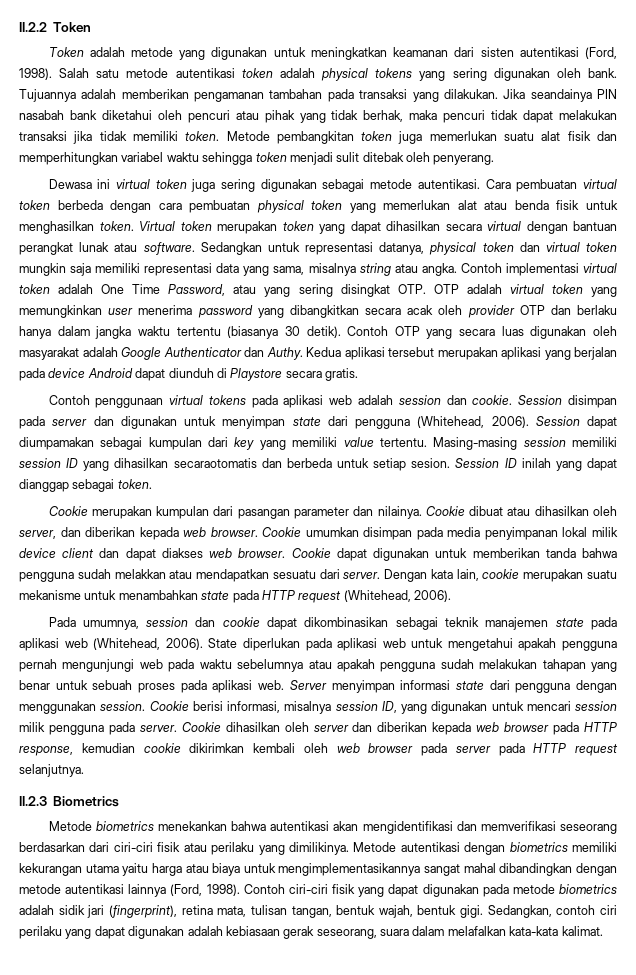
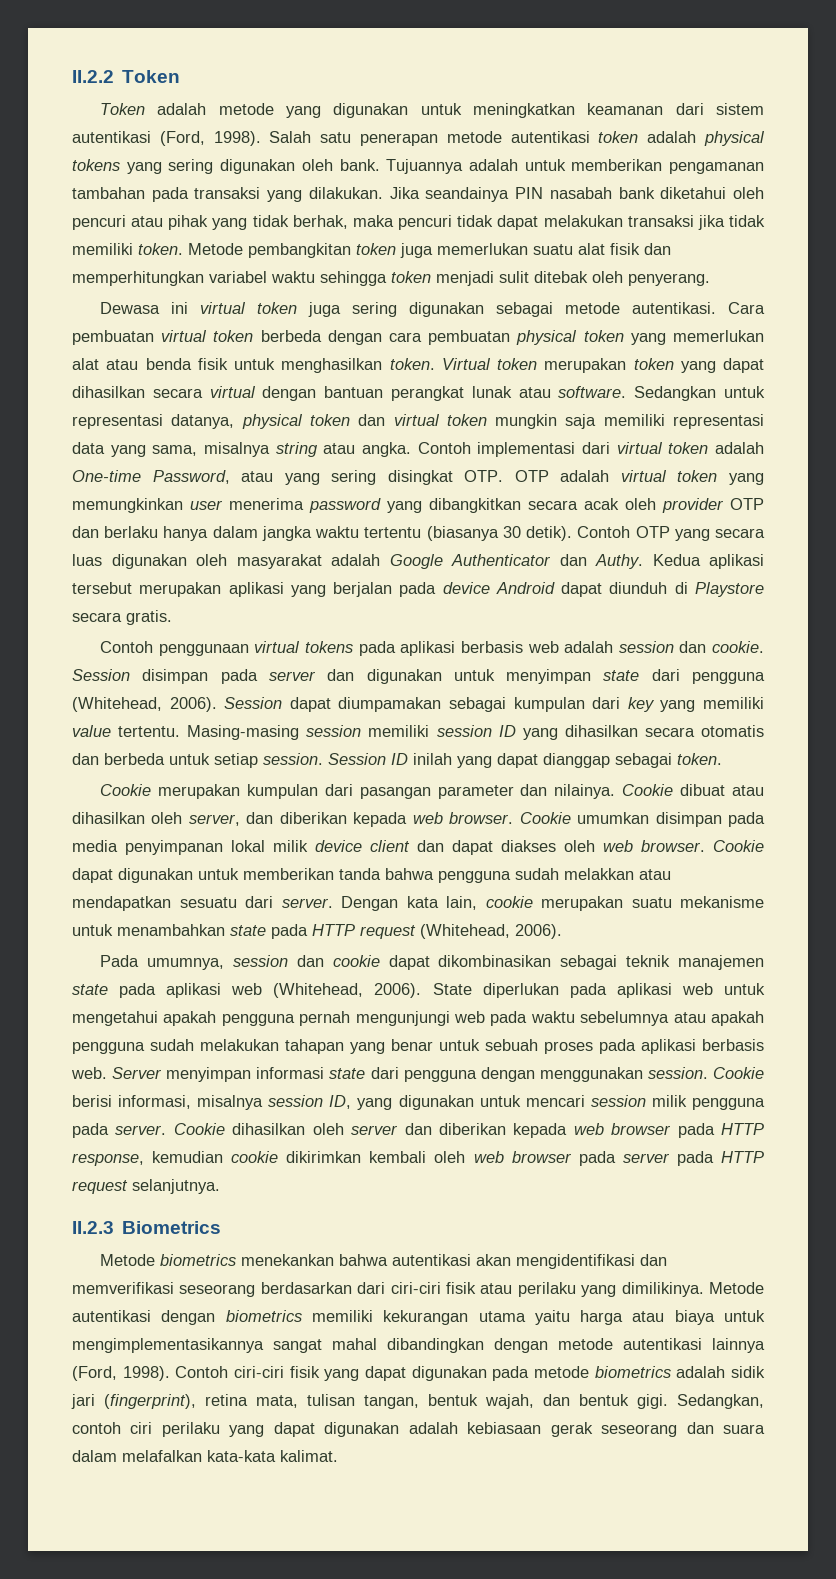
- Token adalah metode yang digunakan untuk meningkatkan keamanan dari sisten autentikasi (Ford, 1998).
+ Token adalah metode yang digunakan untuk meningkatkan keamanan dari sistem autentikasi (Ford, 1998).
- Salah satu metode autentikasi token adalah physical tokens yang sering digunakan oleh bank.
+ Salah satu penerapan metode autentikasi token adalah physical tokens yang sering digunakan oleh bank.
- Tujuannya adalah memberikan pengamanan tambahan pada transaksi yang dilakukan.
+ Tujuannya adalah untuk memberikan pengamanan tambahan pada transaksi yang dilakukan.
- Contoh implementasi virtual token adalah One Time Password, atau yang sering disingkat OTP. OTP adalah virtual token yang memungkinkan user menerima password yang dibangkitkan secara acak oleh provider OTP dan berlaku hanya dalam jangka waktu tertentu (biasanya 30 detik).
+ Contoh implementasi dari virtual token adalah One-time Password, atau yang sering disingkat OTP. OTP adalah virtual token yang memungkinkan user menerima password yang dibangkitkan secara acak oleh provider OTP dan berlaku hanya dalam jangka waktu tertentu (biasanya 30 detik).
- Contoh penggunaan virtual tokens pada aplikasi web adalah session dan cookie.
+ Contoh penggunaan virtual tokens pada aplikasi berbasis web adalah session dan cookie.
- Masing-masing session memiliki session ID yang dihasilkan secaraotomatis dan berbeda untuk setiap sesion.
+ Masing-masing session memiliki session ID yang dihasilkan secara otomatis dan berbeda untuk setiap session.
- Cookie umumkan disimpan pada media penyimpanan lokal milik device client dan dapat diakses web browser.
+ Cookie umumkan disimpan pada media penyimpanan lokal milik device client dan dapat diakses oleh web browser.
- State diperlukan pada aplikasi web untuk mengetahui apakah pengguna pernah mengunjungi web pada waktu sebelumnya atau apakah pengguna sudah melakukan tahapan yang benar untuk sebuah proses pada aplikasi web.
+ State diperlukan pada aplikasi web untuk mengetahui apakah pengguna pernah mengunjungi web pada waktu sebelumnya atau apakah pengguna sudah melakukan tahapan yang benar untuk sebuah proses pada aplikasi berbasis web.
- Contoh ciri-ciri fisik yang dapat digunakan pada metode biometrics adalah sidik jari (fingerprint), retina mata, tulisan tangan, bentuk wajah, bentuk gigi.
+ Contoh ciri-ciri fisik yang dapat digunakan pada metode biometrics adalah sidik jari (fingerprint), retina mata, tulisan tangan, bentuk wajah, dan bentuk gigi.
- Sedangkan, contoh ciri perilaku yang dapat digunakan adalah kebiasaan gerak seseorang, suara dalam melafalkan kata-kata kalimat.
+ Sedangkan, contoh ciri perilaku yang dapat digunakan adalah kebiasaan gerak seseorang dan suara dalam melafalkan kata-kata kalimat.

